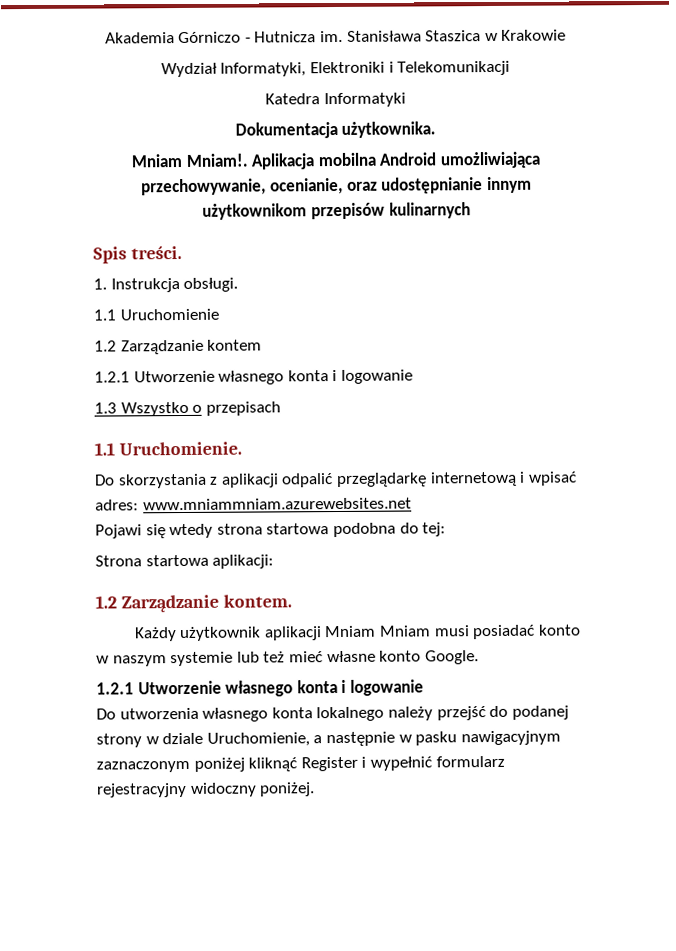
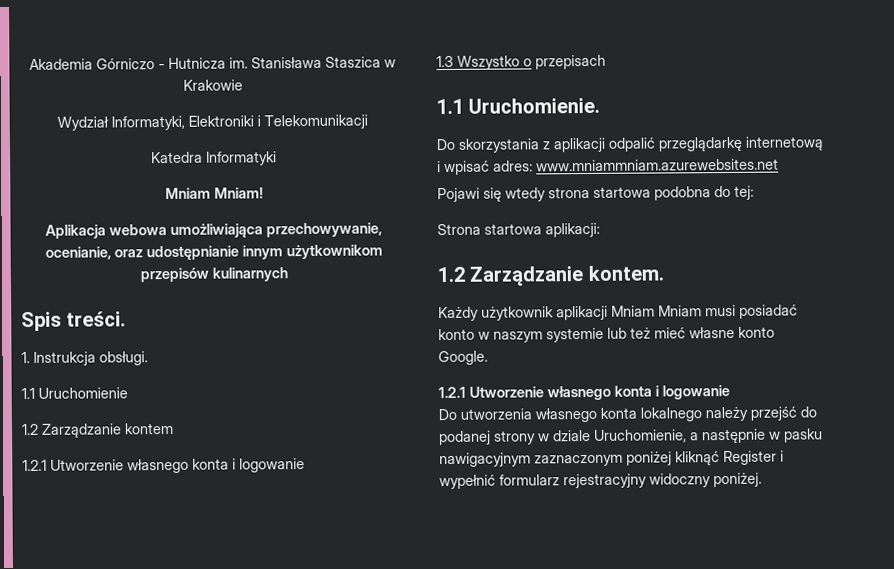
- Dokumentacja użytkownika.
- Mniam Mniam!. Aplikacja mobilna Android umożliwiająca przechowywanie, ocenianie, oraz udostępnianie innym użytkownikom przepisów kulinarnych
+ Mniam Mniam!
+ Aplikacja webowa umożliwiająca przechowywanie, ocenianie, oraz udostępnianie innym użytkownikom przepisów kulinarnych

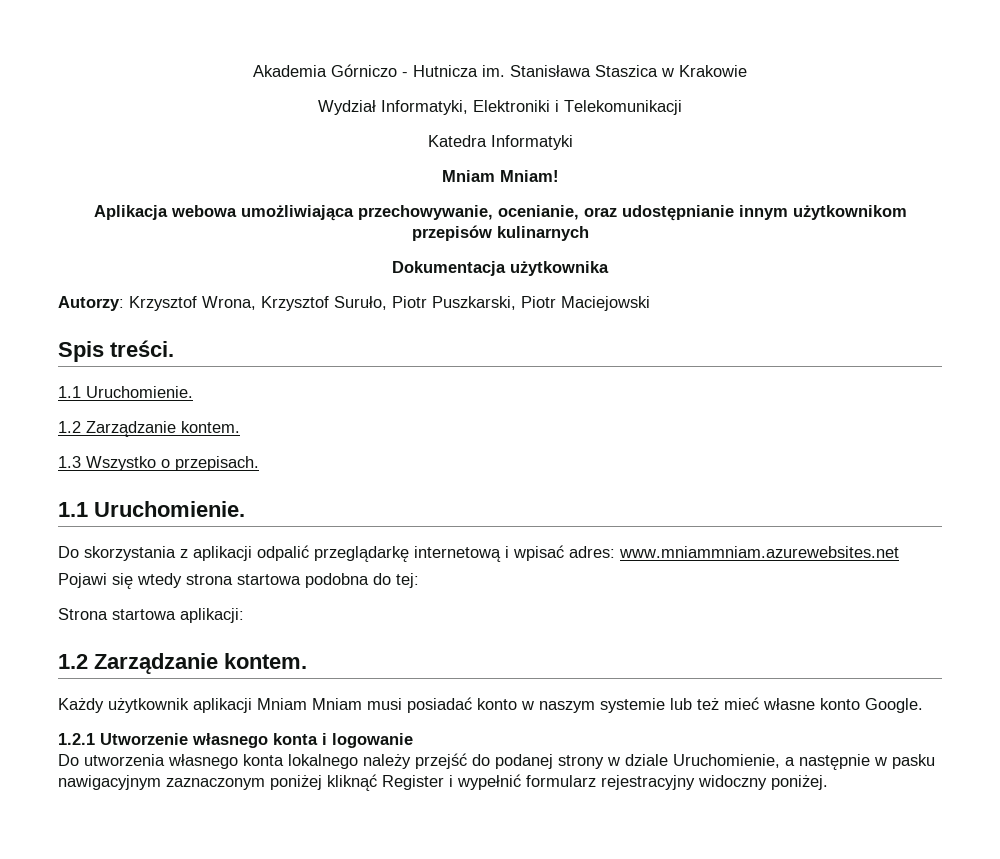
+ Dokumentacja użytkownika
+ Autorzy: Krzysztof Wrona, Krzysztof Suruło, Piotr Puszkarski, Piotr Maciejowski
  Spis treści.
- 1. Instrukcja obsługi.
- 1.1 Uruchomienie
- 1.2 Zarządzanie kontem
- 1.2.1 Utworzenie własnego konta i logowanie
+ 1.1 Uruchomienie.
+ 1.2 Zarządzanie kontem.
- 1.3 Wszystko o przepisach
+ 1.3 Wszystko o przepisach.

